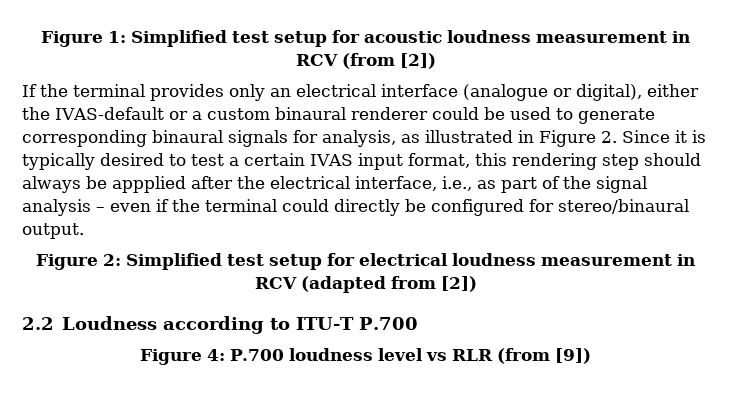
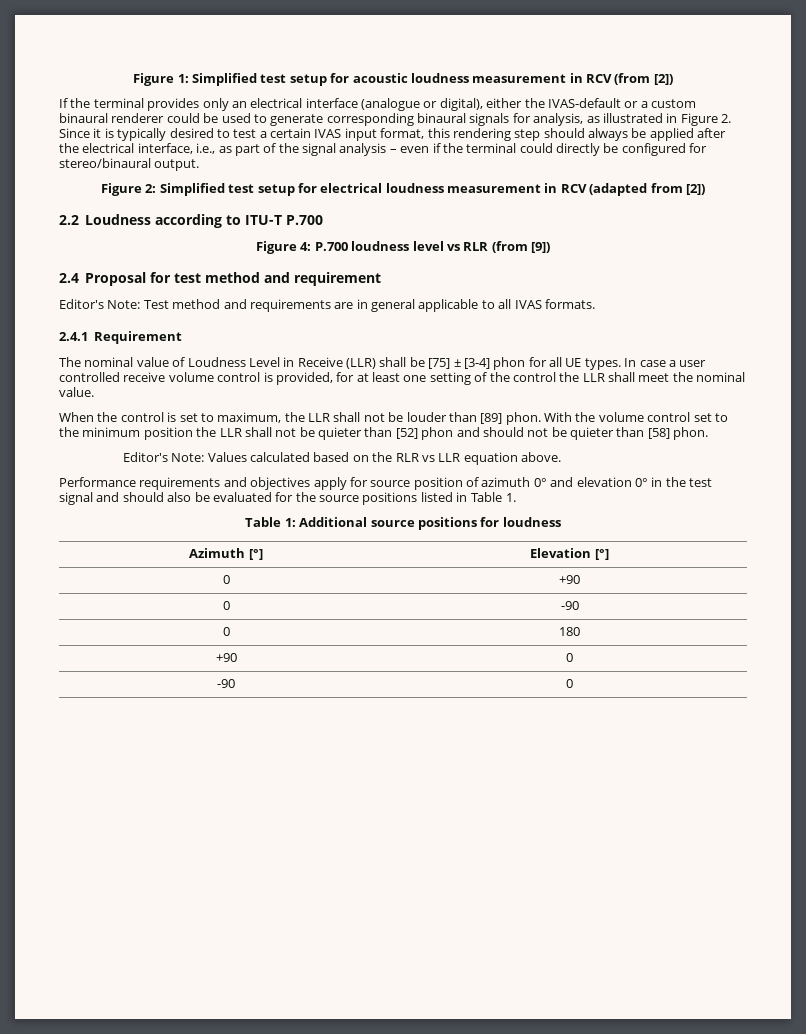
- If the terminal provides only an electrical interface (analogue or digital), either the IVAS-default or a custom binaural renderer could be used to generate corresponding binaural signals for analysis, as illustrated in Figure 2. Since it is typically desired to test a certain IVAS input format, this rendering step should always be appplied after the electrical interface, i.e., as part of the signal analysis – even if the terminal could directly be configured for stereo/binaural output.
+ If the terminal provides only an electrical interface (analogue or digital), either the IVAS-default or a custom binaural renderer could be used to generate corresponding binaural signals for analysis, as illustrated in Figure 2. Since it is typically desired to test a certain IVAS input format, this rendering step should always be applied after the electrical interface, i.e., as part of the signal analysis – even if the terminal could directly be configured for stereo/binaural output.
+ 2.4 Proposal for test method and requirement
+ Editor's Note: Test method and requirements are in general applicable to all IVAS formats.
+ 2.4.1 Requirement
+ The nominal value of Loudness Level in Receive (LLR) shall be [75] ± [3-4] phon for all UE types. In case a user controlled receive volume control is provided, for at least one setting of the control the LLR shall meet the nominal value.
+ When the control is set to maximum, the LLR shall not be louder than [89] phon. With the volume control set to the minimum position the LLR shall not be quieter than [52] phon and should not be quieter than [58] phon.
+ Editor's Note: Values calculated based on the RLR vs LLR equation above.
+ Performance requirements and objectives apply for source position of azimuth 0° and elevation 0° in the test signal and should also be evaluated for the source positions listed in Table 1.
+ Table 1: Additional source positions for loudness
+ Azimuth [°] | Elevation [°]
+ 0 | +90
+ 0 | -90
+ 0 | 180
+ +90 | 0
+ -90 | 0

